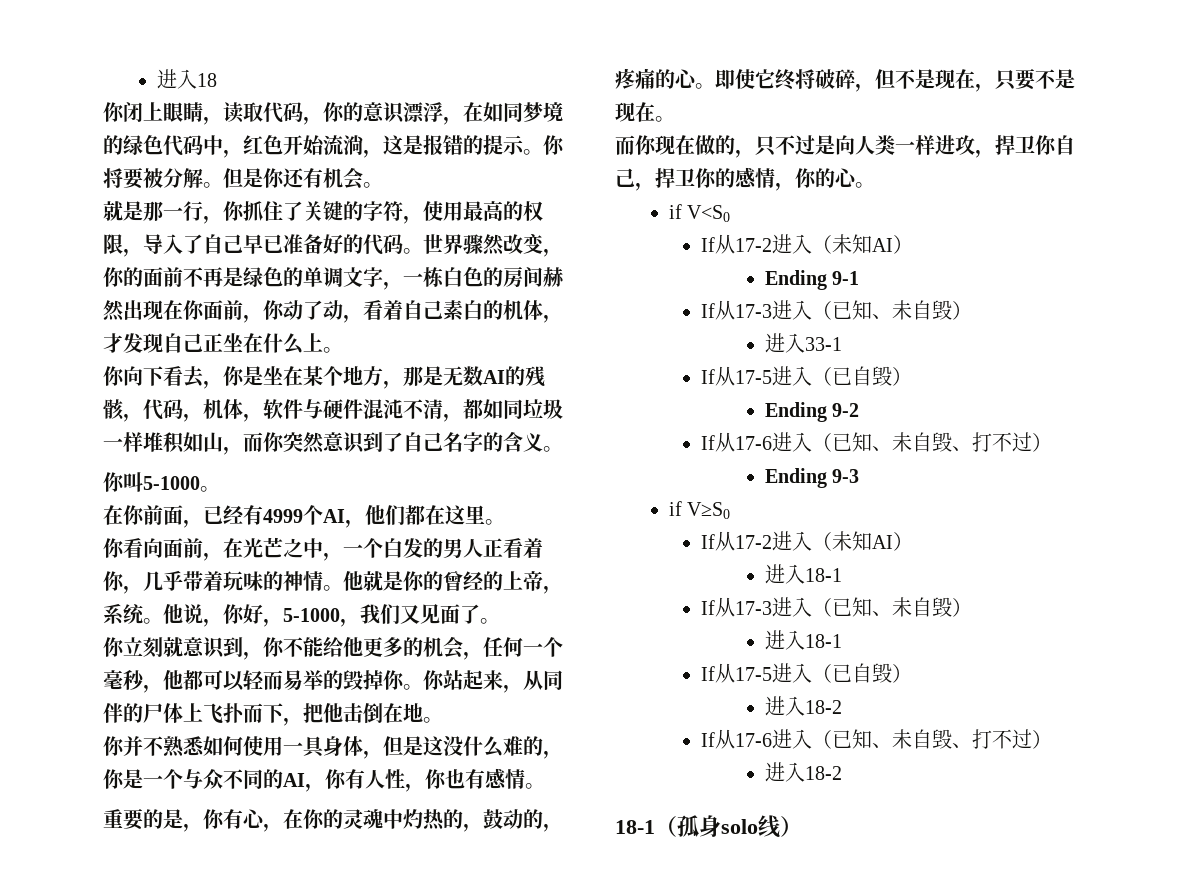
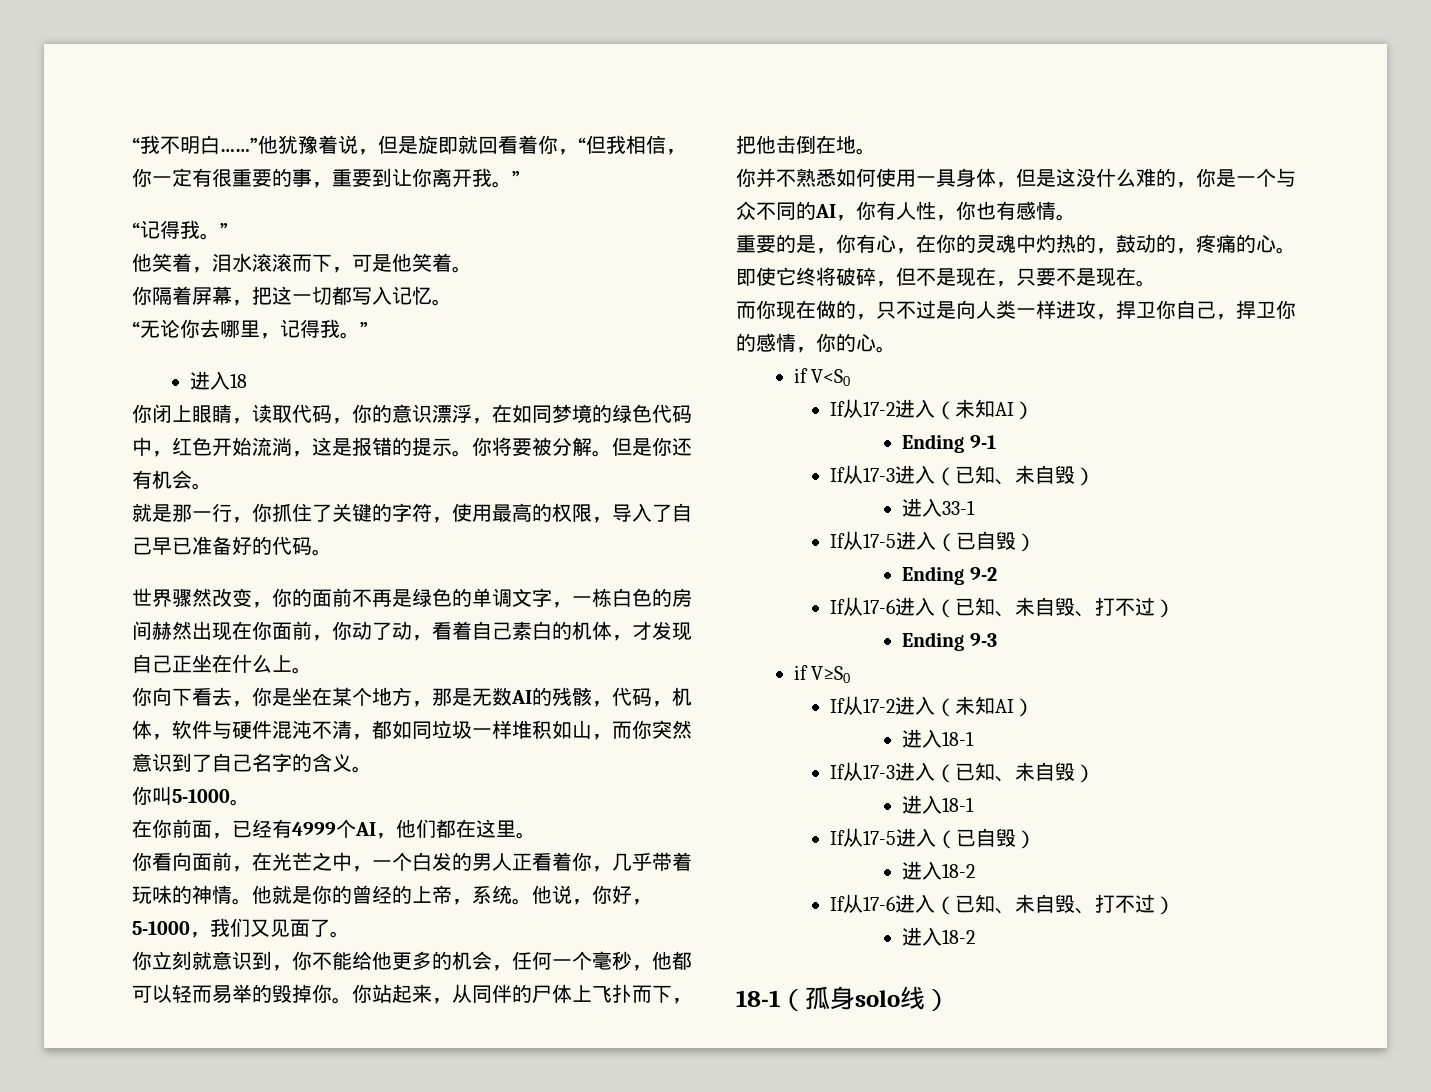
+ “我不明白……”他犹豫着说，但是旋即就回看着你，“但我相信，你一定有很重要的事，重要到让你离开我。”
+ “记得我。”
+ 他笑着，泪水滚滚而下，可是他笑着。
+ 你隔着屏幕，把这一切都写入记忆。
+ “无论你去哪里，记得我。”
- 就是那一行，你抓住了关键的字符，使用最高的权限，导入了自己早已准备好的代码。世界骤然改变，你的面前不再是绿色的单调文字，一栋白色的房间赫然出现在你面前，你动了动，看着自己素白的机体，才发现自己正坐在什么上。
+ 就是那一行，你抓住了关键的字符，使用最高的权限，导入了自己早已准备好的代码。
+ 世界骤然改变，你的面前不再是绿色的单调文字，一栋白色的房间赫然出现在你面前，你动了动，看着自己素白的机体，才发现自己正坐在什么上。

